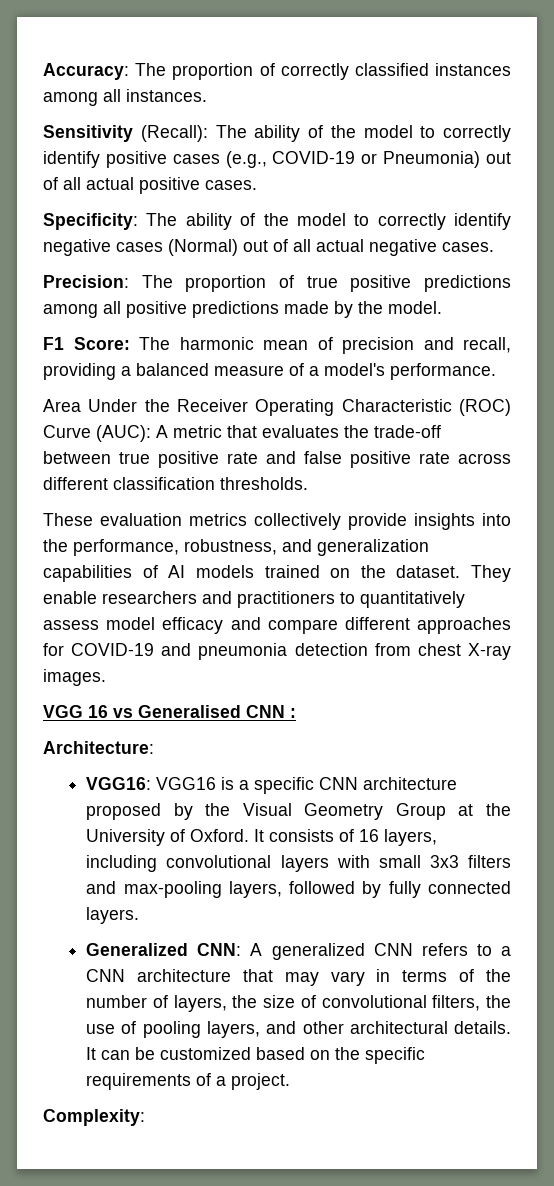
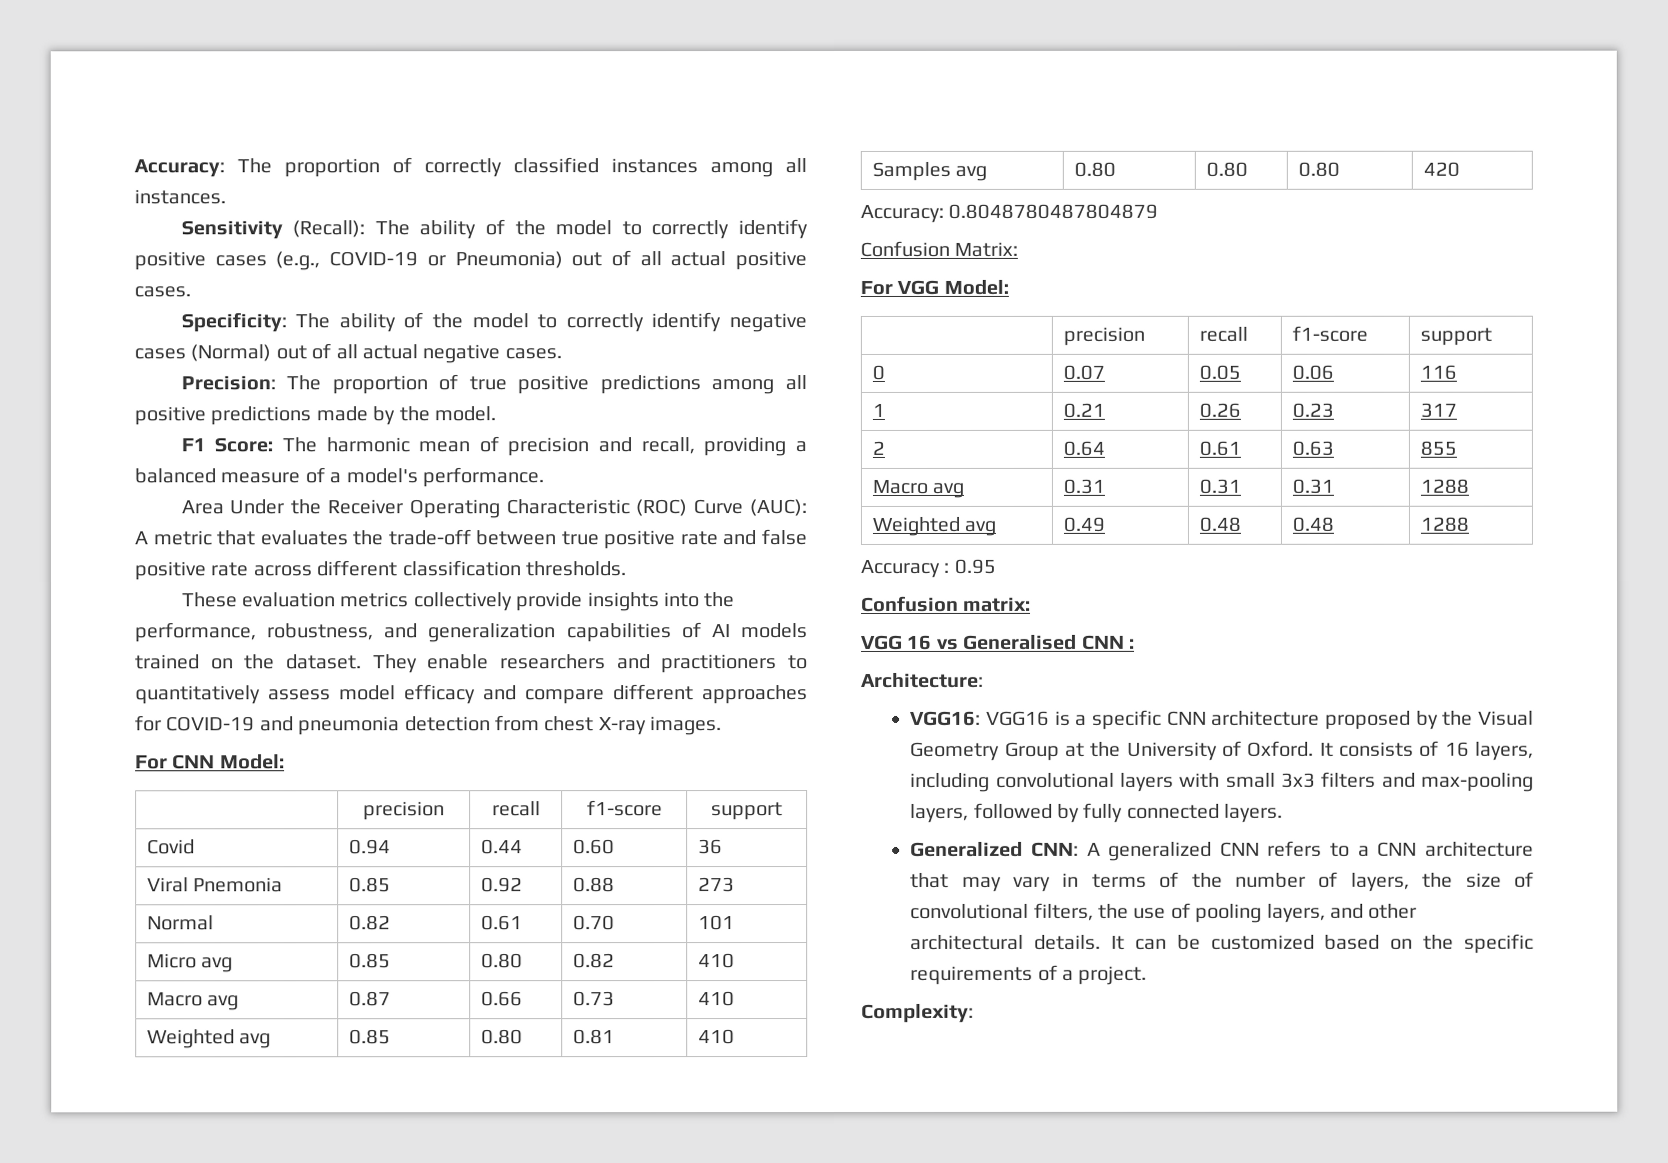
+ For CNN Model:
+ | precision | recall | f1-score | support
+ Covid | 0.94 | 0.44 | 0.60 | 36
+ Viral Pnemonia | 0.85 | 0.92 | 0.88 | 273
+ Normal | 0.82 | 0.61 | 0.70 | 101
+ Micro avg | 0.85 | 0.80 | 0.82 | 410
+ Macro avg | 0.87 | 0.66 | 0.73 | 410
+ Weighted avg | 0.85 | 0.80 | 0.81 | 410
+ Samples avg | 0.80 | 0.80 | 0.80 | 420
+ Accuracy: 0.8048780487804879
+ Confusion Matrix:
+ For VGG Model:
+ | precision | recall | f1-score | support
+ 0 | 0.07 | 0.05 | 0.06 | 116
+ 1 | 0.21 | 0.26 | 0.23 | 317
+ 2 | 0.64 | 0.61 | 0.63 | 855
+ Macro avg | 0.31 | 0.31 | 0.31 | 1288
+ Weighted avg | 0.49 | 0.48 | 0.48 | 1288
+ Accuracy : 0.95
+ Confusion matrix:

